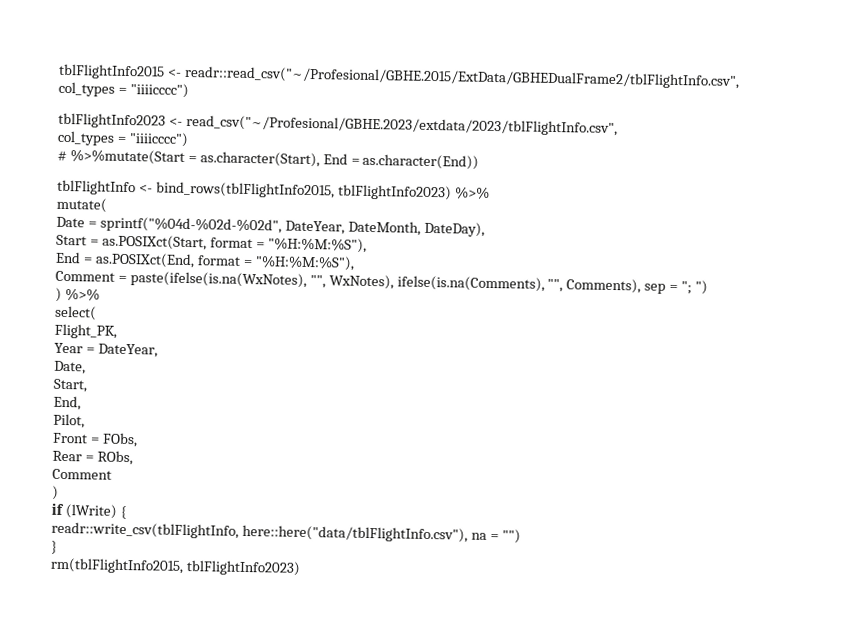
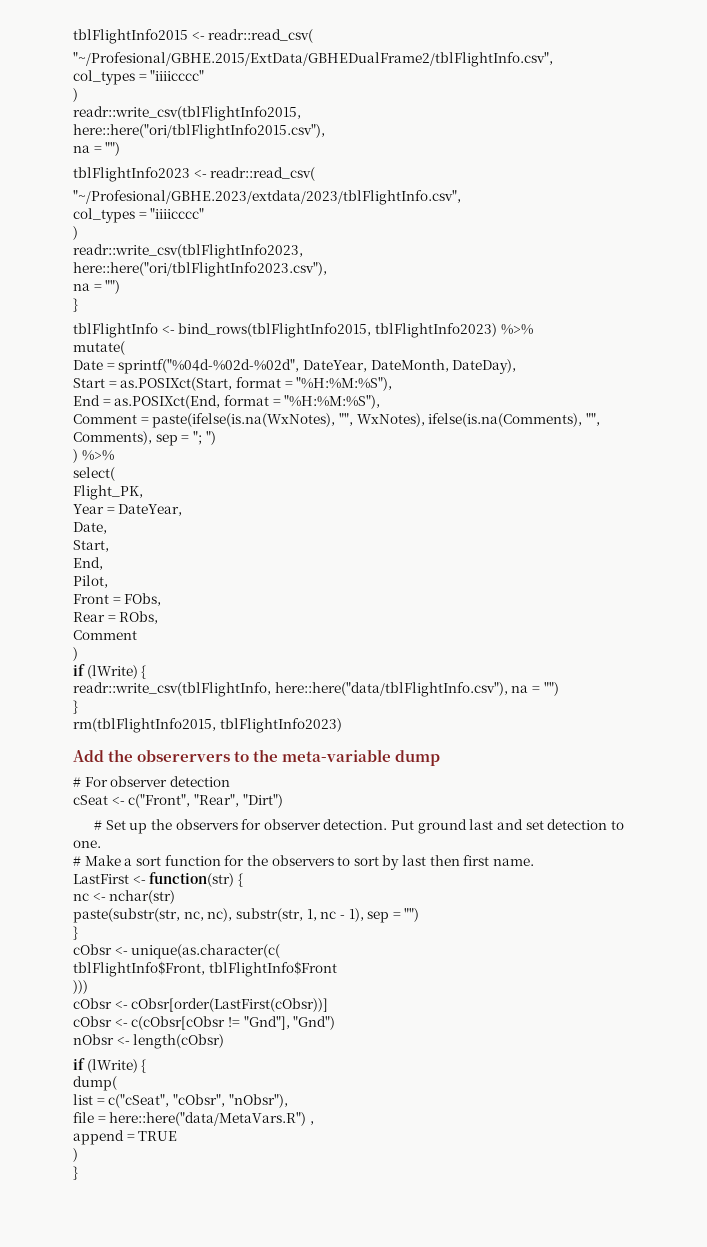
- tblFlightInfo2015 <- readr::read_csv("~/Profesional/GBHE.2015/ExtData/GBHEDualFrame2/tblFlightInfo.csv",
- col_types = "iiiicccc")
+ tblFlightInfo2015 <- readr::read_csv(
+ "~/Profesional/GBHE.2015/ExtData/GBHEDualFrame2/tblFlightInfo.csv",
+ col_types = "iiiicccc"
+ )
+ readr::write_csv(tblFlightInfo2015,
+ here::here("ori/tblFlightInfo2015.csv"),
+ na = "")
- tblFlightInfo2023 <- read_csv("~/Profesional/GBHE.2023/extdata/2023/tblFlightInfo.csv",
- col_types = "iiiicccc")
- # %>%mutate(Start = as.character(Start), End = as.character(End))
+ tblFlightInfo2023 <- readr::read_csv(
+ "~/Profesional/GBHE.2023/extdata/2023/tblFlightInfo.csv",
+ col_types = "iiiicccc"
+ )
+ readr::write_csv(tblFlightInfo2023,
+ here::here("ori/tblFlightInfo2023.csv"),
+ na = "")
+ }
+ Add the obserervers to the meta-variable dump
+ # For observer detection
+ cSeat <- c("Front", "Rear", "Dirt")
+ # Set up the observers for observer detection. Put ground last and set detection to one.
+ # Make a sort function for the observers to sort by last then first name.
+ LastFirst <- function(str) {
+ nc <- nchar(str)
+ paste(substr(str, nc, nc), substr(str, 1, nc - 1), sep = "")
+ }
+ cObsr <- unique(as.character(c(
+ tblFlightInfo$Front, tblFlightInfo$Front
+ )))
+ cObsr <- cObsr[order(LastFirst(cObsr))]
+ cObsr <- c(cObsr[cObsr != "Gnd"], "Gnd")
+ nObsr <- length(cObsr)
+ if (lWrite) {
+ dump(
+ list = c("cSeat", "cObsr", "nObsr"),
+ file = here::here("data/MetaVars.R") ,
+ append = TRUE
+ )
+ }

